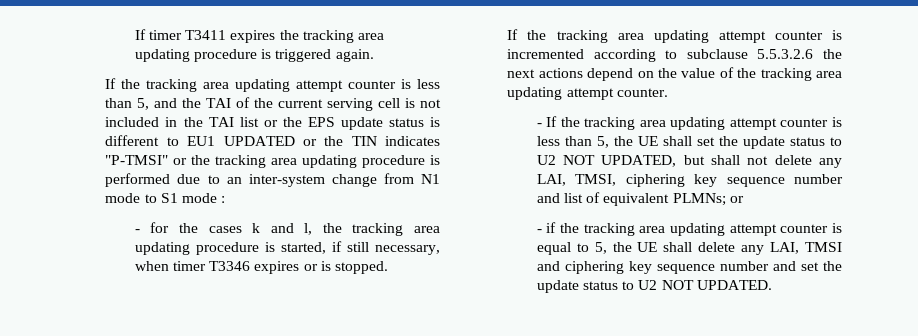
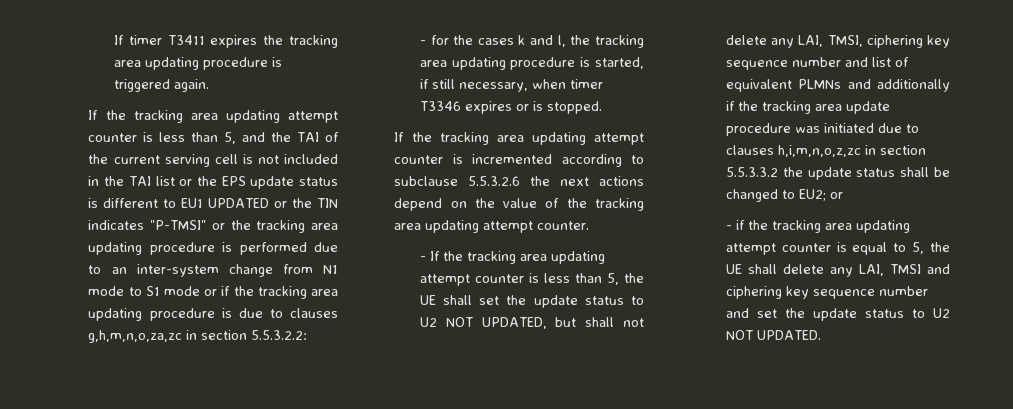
- If the tracking area updating attempt counter is less than 5, and the TAI of the current serving cell is not included in the TAI list or the EPS update status is different to EU1 UPDATED or the TIN indicates "P-TMSI" or the tracking area updating procedure is performed due to an inter-system change from N1 mode to S1 mode :
+ If the tracking area updating attempt counter is less than 5, and the TAI of the current serving cell is not included in the TAI list or the EPS update status is different to EU1 UPDATED or the TIN indicates "P-TMSI" or the tracking area updating procedure is performed due to an inter-system change from N1 mode to S1 mode or if the tracking area updating procedure is due to clauses g,h,m,n,o,za,zc in section 5.5.3.2.2:
- - If the tracking area updating attempt counter is less than 5, the UE shall set the update status to U2 NOT UPDATED, but shall not delete any LAI, TMSI, ciphering key sequence number and list of equivalent PLMNs; or
+ - If the tracking area updating attempt counter is less than 5, the UE shall set the update status to U2 NOT UPDATED, but shall not delete any LAI, TMSI, ciphering key sequence number and list of equivalent PLMNs and additionally if the tracking area update procedure was initiated due to clauses h,i,m,n,o,z,zc in section 5.5.3.3.2 the update status shall be changed to EU2; or

